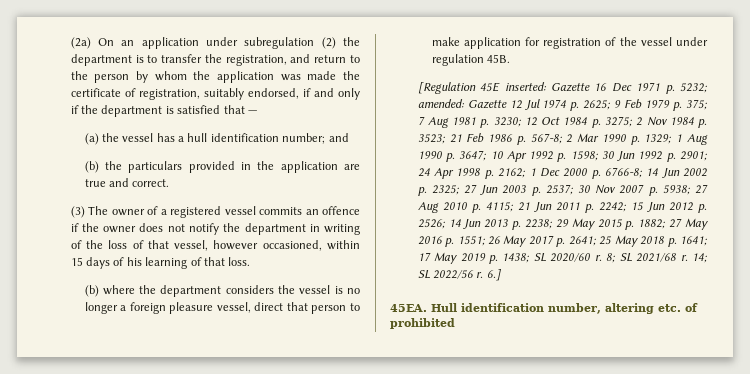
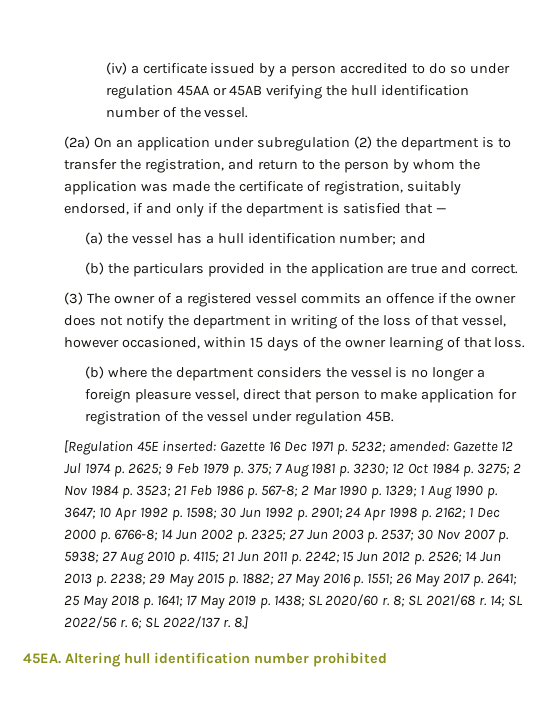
+ (iv) a certificate issued by a person accredited to do so under regulation 45AA or 45AB verifying the hull identification number of the vessel.
- (3) The owner of a registered vessel commits an offence if the owner does not notify the department in writing of the loss of that vessel, however occasioned, within 15 days of his learning of that loss.
+ (3) The owner of a registered vessel commits an offence if the owner does not notify the department in writing of the loss of that vessel, however occasioned, within 15 days of the owner learning of that loss.
- 6.]
- 45EA. Hull identification number, altering etc. of prohibited
+ 6; SL 2022/137 r. 8.]
+ 45EA. Altering hull identification number prohibited

